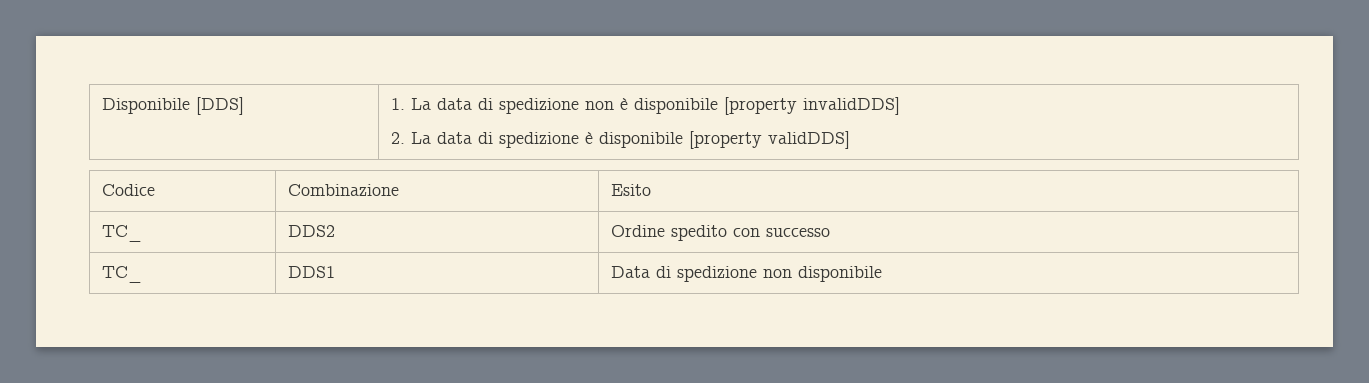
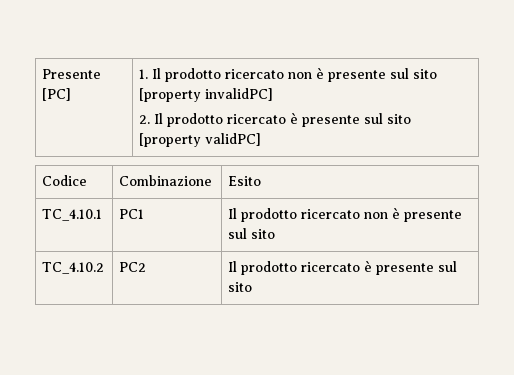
- Disponibile [DDS] | 1. La data di spedizione non è disponibile [property invalidDDS]
- 2. La data di spedizione è disponibile [property validDDS]
+ Presente [PC] | 1. Il prodotto ricercato non è presente sul sito [property invalidPC]
+ 2. Il prodotto ricercato è presente sul sito [property validPC]
  Codice | Combinazione | Esito
- TC_ | DDS2 | Ordine spedito con successo
- TC_ | DDS1 | Data di spedizione non disponibile
+ TC_4.10.1 | PC1 | Il prodotto ricercato non è presente sul sito
+ TC_4.10.2 | PC2 | Il prodotto ricercato è presente sul sito

